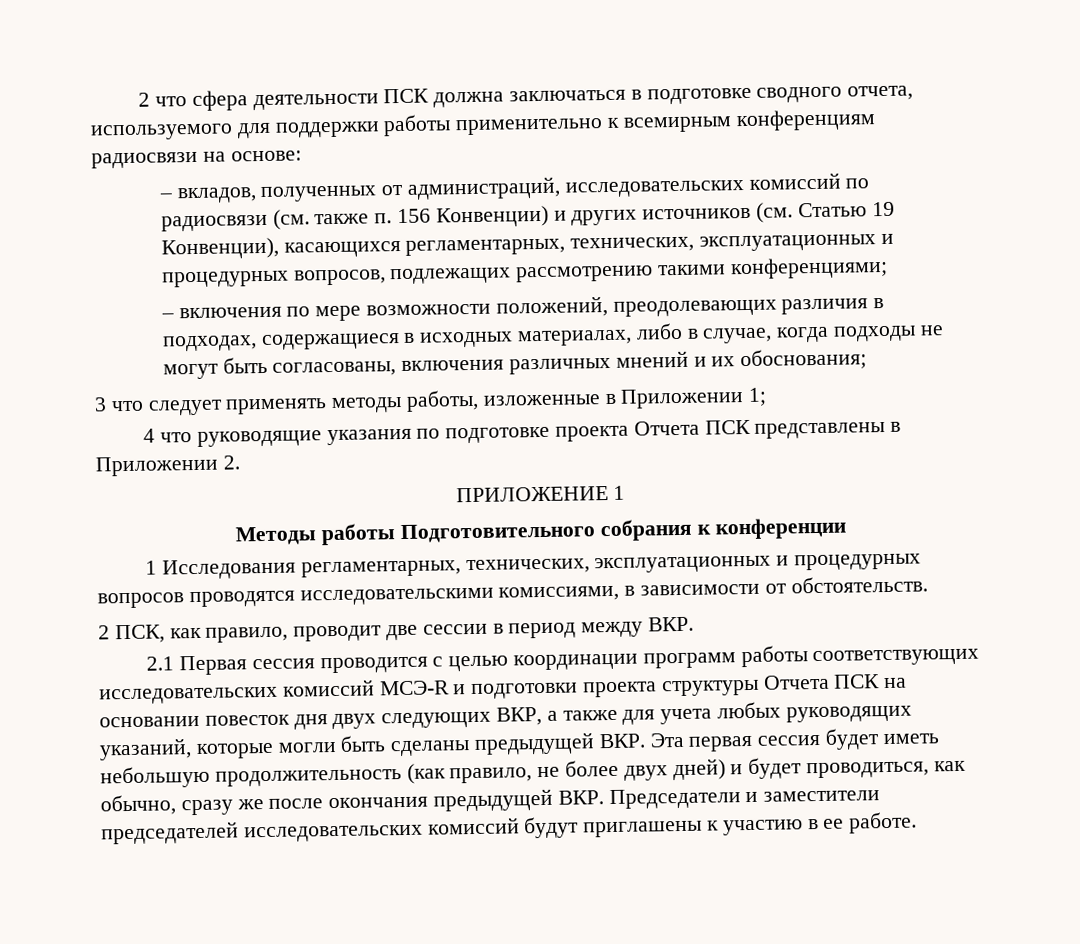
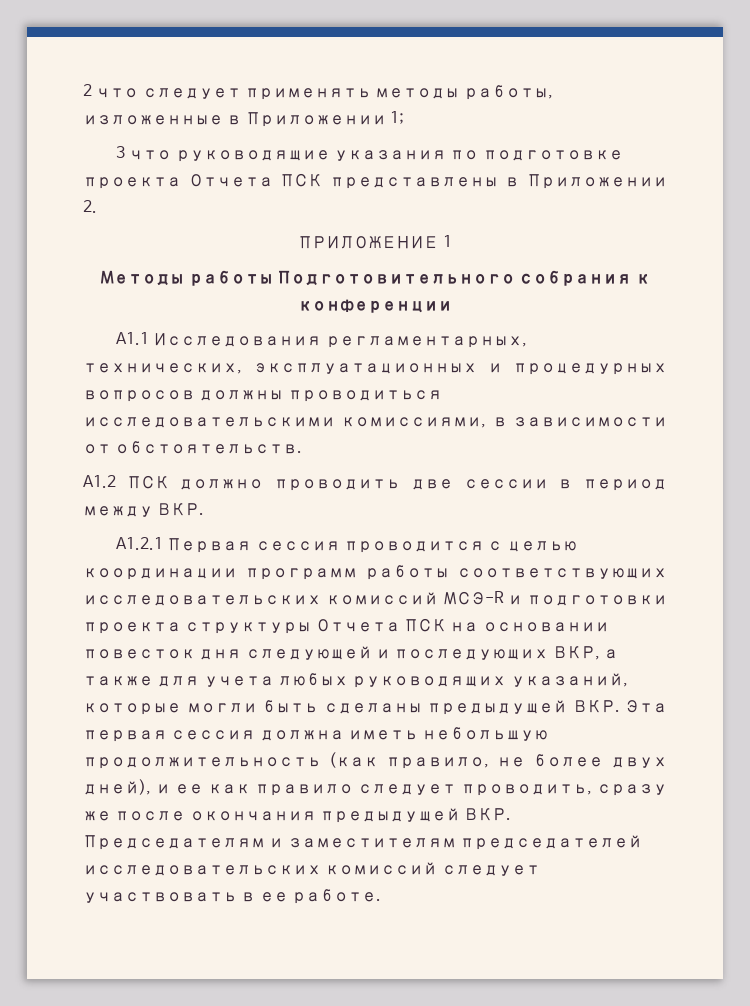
- 2 что сфера деятельности ПСК должна заключаться в подготовке сводного отчета, используемого для поддержки работы применительно к всемирным конференциям радиосвязи на основе:
- – вкладов, полученных от администраций, исследовательских комиссий по радиосвязи (см. также п. 156 Конвенции) и других источников (см. Статью 19 Конвенции), касающихся регламентарных, технических, эксплуатационных и процедурных вопросов, подлежащих рассмотрению такими конференциями;
- – включения по мере возможности положений, преодолевающих различия в подходах, содержащиеся в исходных материалах, либо в случае, когда подходы не могут быть согласованы, включения различных мнений и их обоснования;
- 3 что следует применять методы работы, изложенные в Приложении 1;
+ 2 что следует применять методы работы, изложенные в Приложении 1;
- 4 что руководящие указания по подготовке проекта Отчета ПСК представлены в Приложении 2.
+ 3 что руководящие указания по подготовке проекта Отчета ПСК представлены в Приложении 2.
- 1 Исследования регламентарных, технических, эксплуатационных и процедурных вопросов проводятся исследовательскими комиссиями, в зависимости от обстоятельств.
+ A1.1 Исследования регламентарных, технических, эксплуатационных и процедурных вопросов должны проводиться исследовательскими комиссиями, в зависимости от обстоятельств.
- 2 ПСК, как правило, проводит две сессии в период между ВКР.
+ A1.2 ПСК должно проводить две сессии в период между ВКР.
- 2.1 Первая сессия проводится с целью координации программ работы соответствующих исследовательских комиссий МСЭ-R и подготовки проекта структуры Отчета ПСК на основании повесток дня двух следующих ВКР, а также для учета любых руководящих указаний, которые могли быть сделаны предыдущей ВКР. Эта первая сессия будет иметь небольшую продолжительность (как правило, не более двух дней) и будет проводиться, как обычно, сразу же после окончания предыдущей ВКР. Председатели и заместители председателей исследовательских комиссий будут приглашены к участию в ее работе.
+ A1.2.1 Первая сессия проводится с целью координации программ работы соответствующих исследовательских комиссий МСЭ-R и подготовки проекта структуры Отчета ПСК на основании повесток дня следующей и последующих ВКР, а также для учета любых руководящих указаний, которые могли быть сделаны предыдущей ВКР. Эта первая сессия должна иметь небольшую продолжительность (как правило, не более двух дней), и ее как правило следует проводить, сразу же после окончания предыдущей ВКР. Председателям и заместителям председателей исследовательских комиссий следует участвовать в ее работе.

